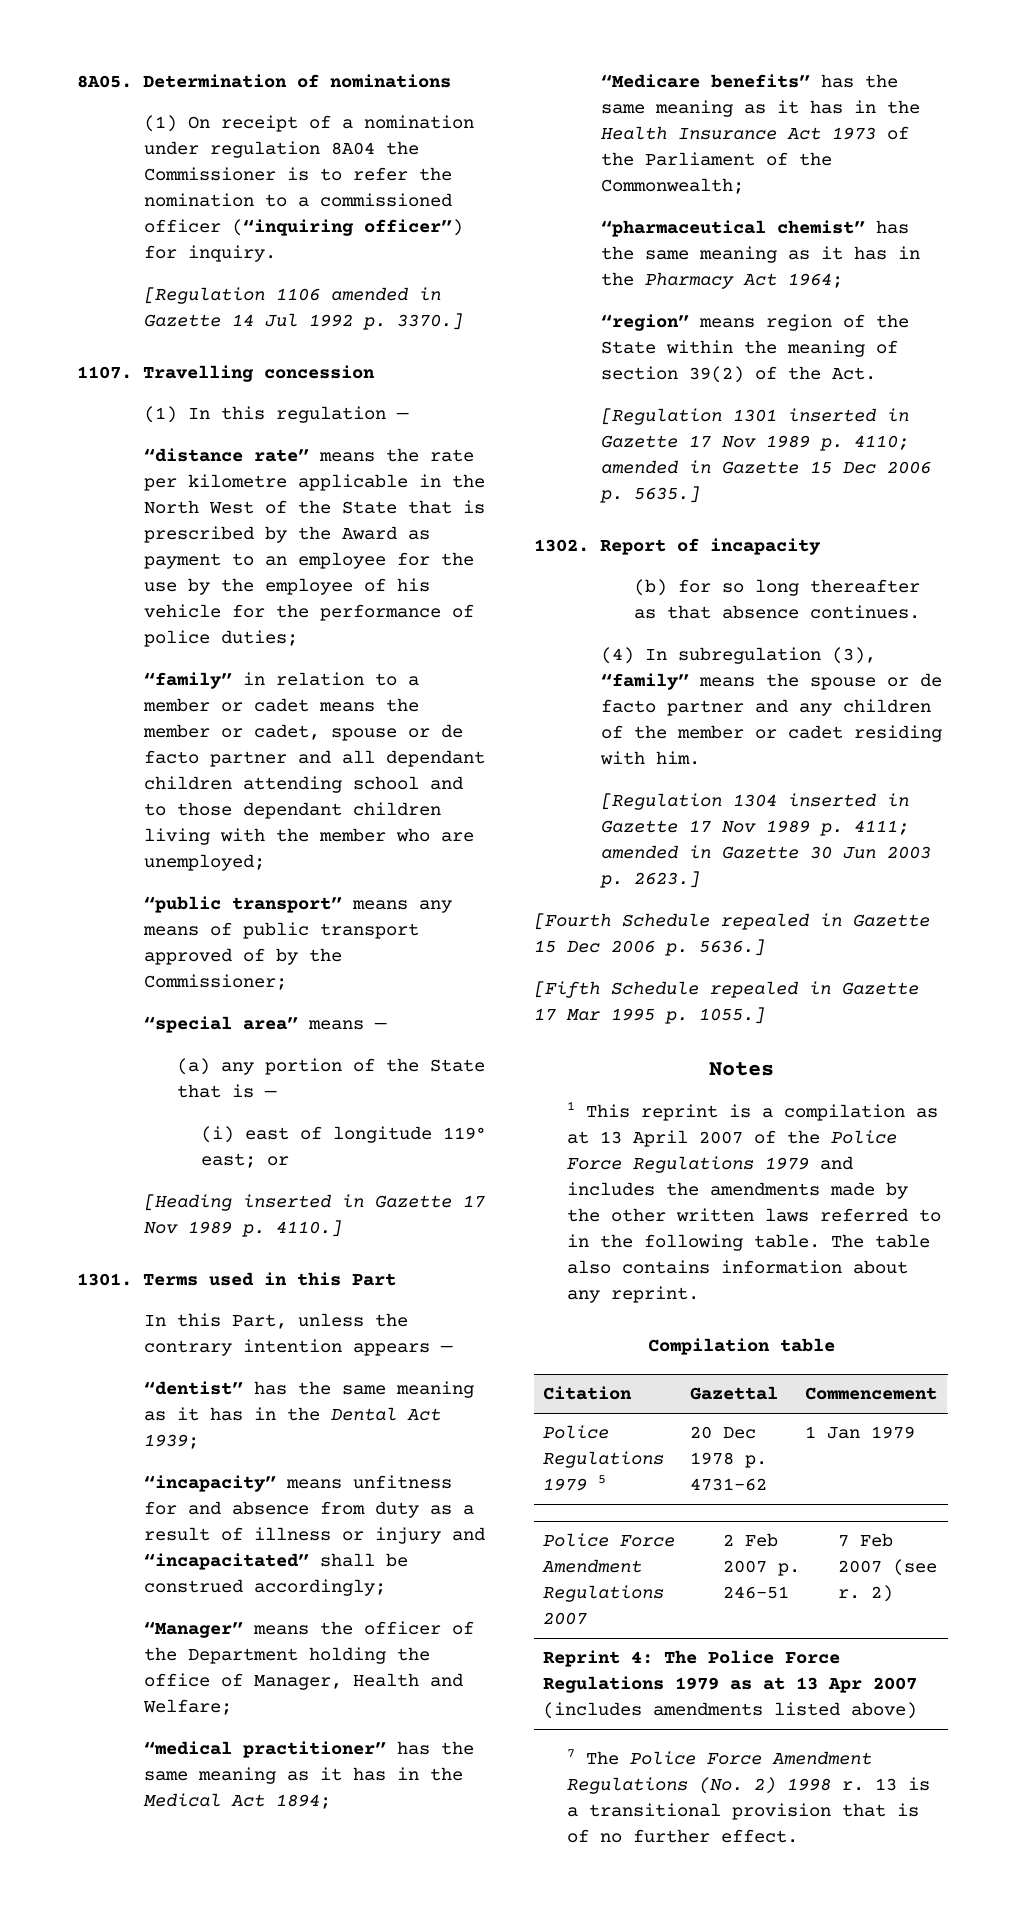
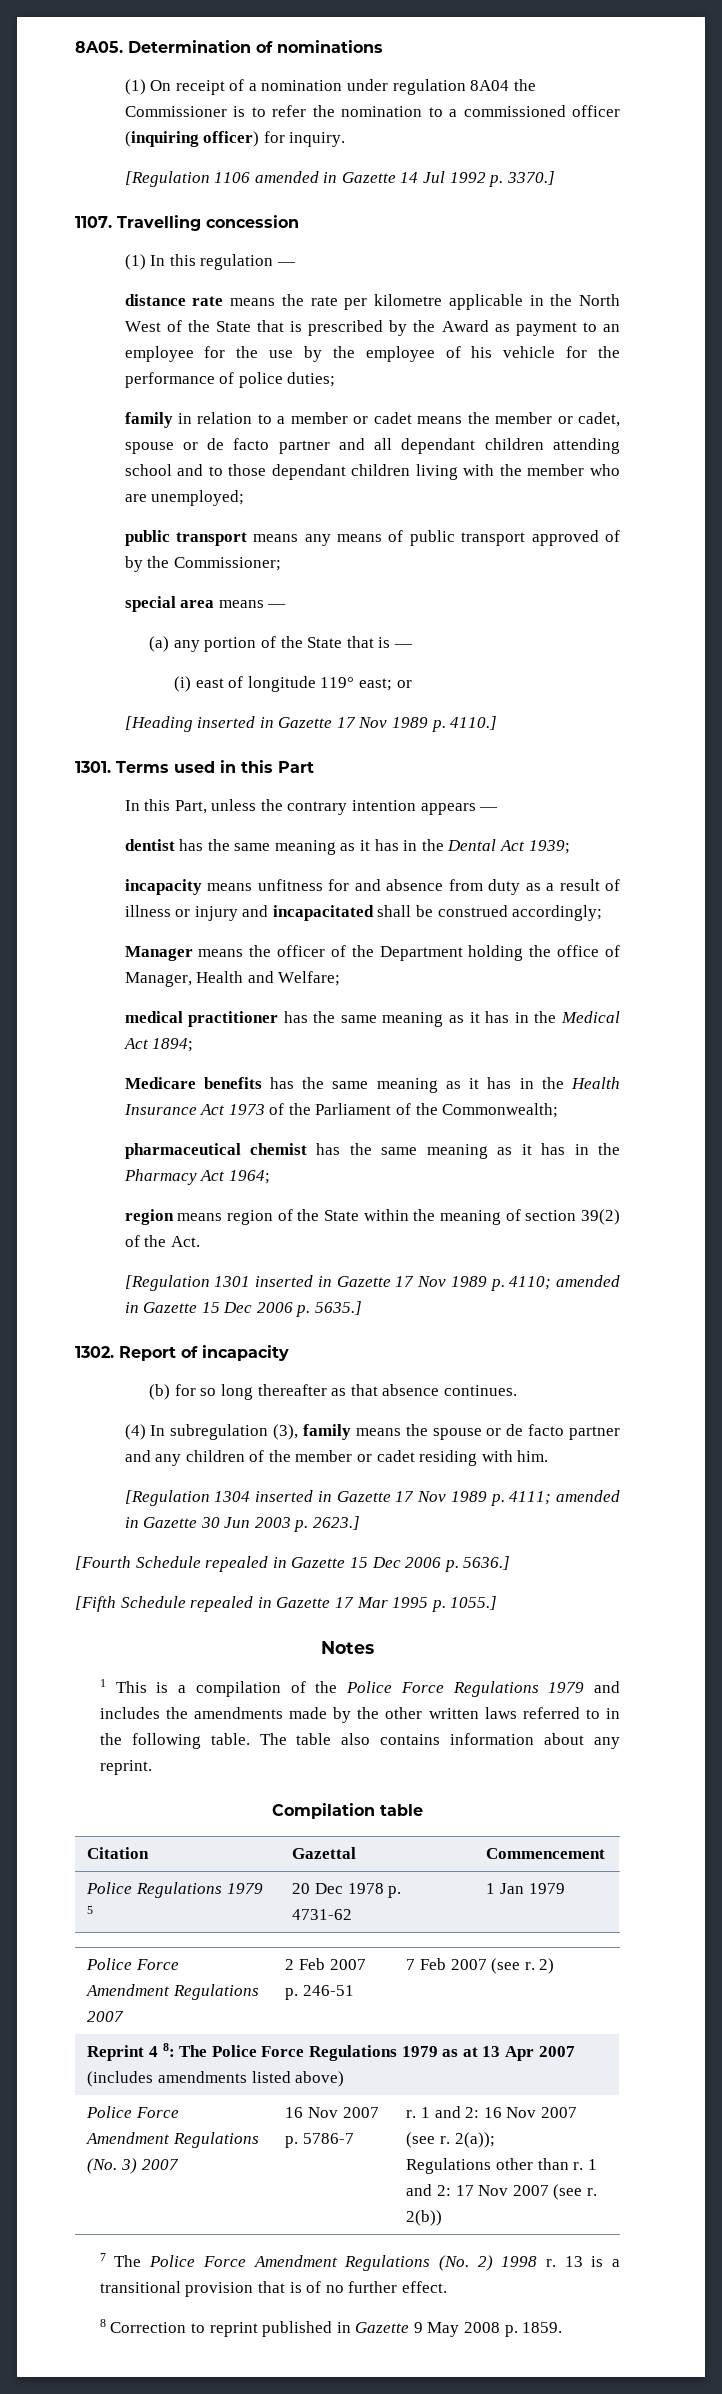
- (1) On receipt of a nomination under regulation 8A04 the Commissioner is to refer the nomination to a commissioned officer (“inquiring officer”) for inquiry.
+ (1) On receipt of a nomination under regulation 8A04 the Commissioner is to refer the nomination to a commissioned officer (inquiring officer) for inquiry.
- “distance rate” means the rate per kilometre applicable in the North West of the State that is prescribed by the Award as payment to an employee for the use by the employee of his vehicle for the performance of police duties;
+ distance rate means the rate per kilometre applicable in the North West of the State that is prescribed by the Award as payment to an employee for the use by the employee of his vehicle for the performance of police duties;
- “family” in relation to a member or cadet means the member or cadet, spouse or de facto partner and all dependant children attending school and to those dependant children living with the member who are unemployed;
+ family in relation to a member or cadet means the member or cadet, spouse or de facto partner and all dependant children attending school and to those dependant children living with the member who are unemployed;
- “public transport” means any means of public transport approved of by the Commissioner;
+ public transport means any means of public transport approved of by the Commissioner;
- “special area” means —
+ special area means —
- “dentist” has the same meaning as it has in the Dental Act 1939;
+ dentist has the same meaning as it has in the Dental Act 1939;
- “incapacity” means unfitness for and absence from duty as a result of illness or injury and “incapacitated” shall be construed accordingly;
+ incapacity means unfitness for and absence from duty as a result of illness or injury and incapacitated shall be construed accordingly;
- “Manager” means the officer of the Department holding the office of Manager, Health and Welfare;
+ Manager means the officer of the Department holding the office of Manager, Health and Welfare;
- “medical practitioner” has the same meaning as it has in the Medical Act 1894;
+ medical practitioner has the same meaning as it has in the Medical Act 1894;
- “Medicare benefits” has the same meaning as it has in the Health Insurance Act 1973 of the Parliament of the Commonwealth;
+ Medicare benefits has the same meaning as it has in the Health Insurance Act 1973 of the Parliament of the Commonwealth;
- “pharmaceutical chemist” has the same meaning as it has in the Pharmacy Act 1964;
+ pharmaceutical chemist has the same meaning as it has in the Pharmacy Act 1964;
- “region” means region of the State within the meaning of section 39(2) of the Act.
+ region means region of the State within the meaning of section 39(2) of the Act.
- (4) In subregulation (3), “family” means the spouse or de facto partner and any children of the member or cadet residing with him.
+ (4) In subregulation (3), family means the spouse or de facto partner and any children of the member or cadet residing with him.
- 1 This reprint is a compilation as at 13 April 2007 of the Police Force Regulations 1979 and includes the amendments made by the other written laws referred to in the following table.
+ 1 This is a compilation of the Police Force Regulations 1979 and includes the amendments made by the other written laws referred to in the following table.
- Reprint 4: The Police Force Regulations 1979 as at 13 Apr 2007 (includes amendments listed above)
+ Reprint 4 8: The Police Force Regulations 1979 as at 13 Apr 2007 (includes amendments listed above)
+ Police Force Amendment Regulations (No. 3) 2007 | 16 Nov 2007 p. 5786-7 | r. 1 and 2: 16 Nov 2007 (see r. 2(a));
+ Regulations other than r. 1 and 2: 17 Nov 2007 (see r. 2(b))
+ 8 Correction to reprint published in Gazette 9 May 2008 p. 1859.

